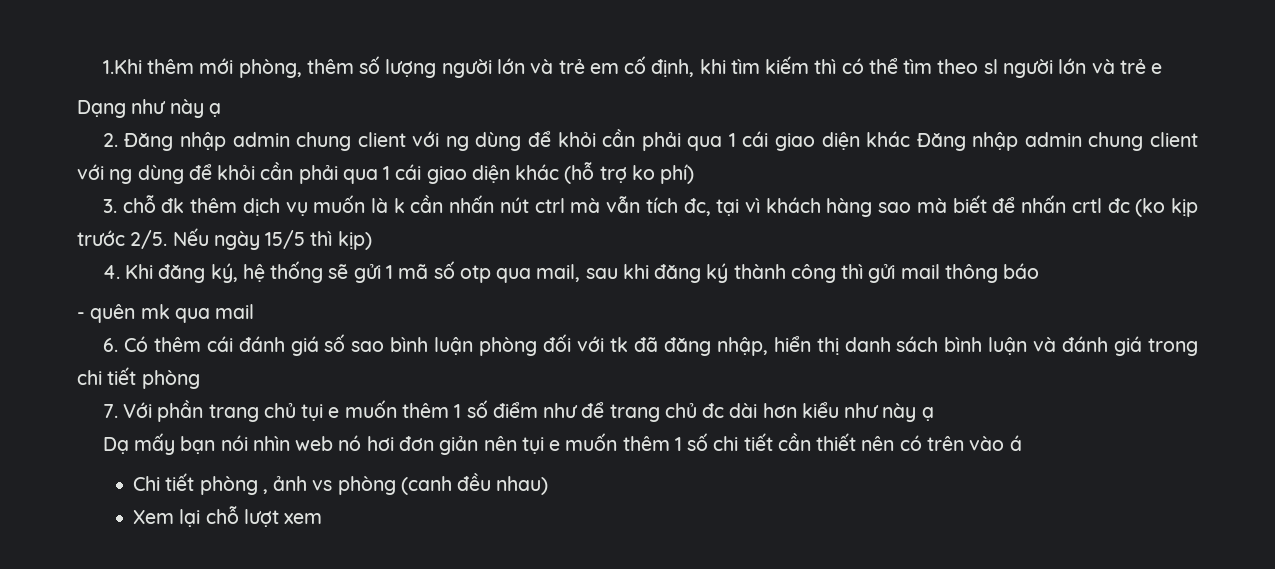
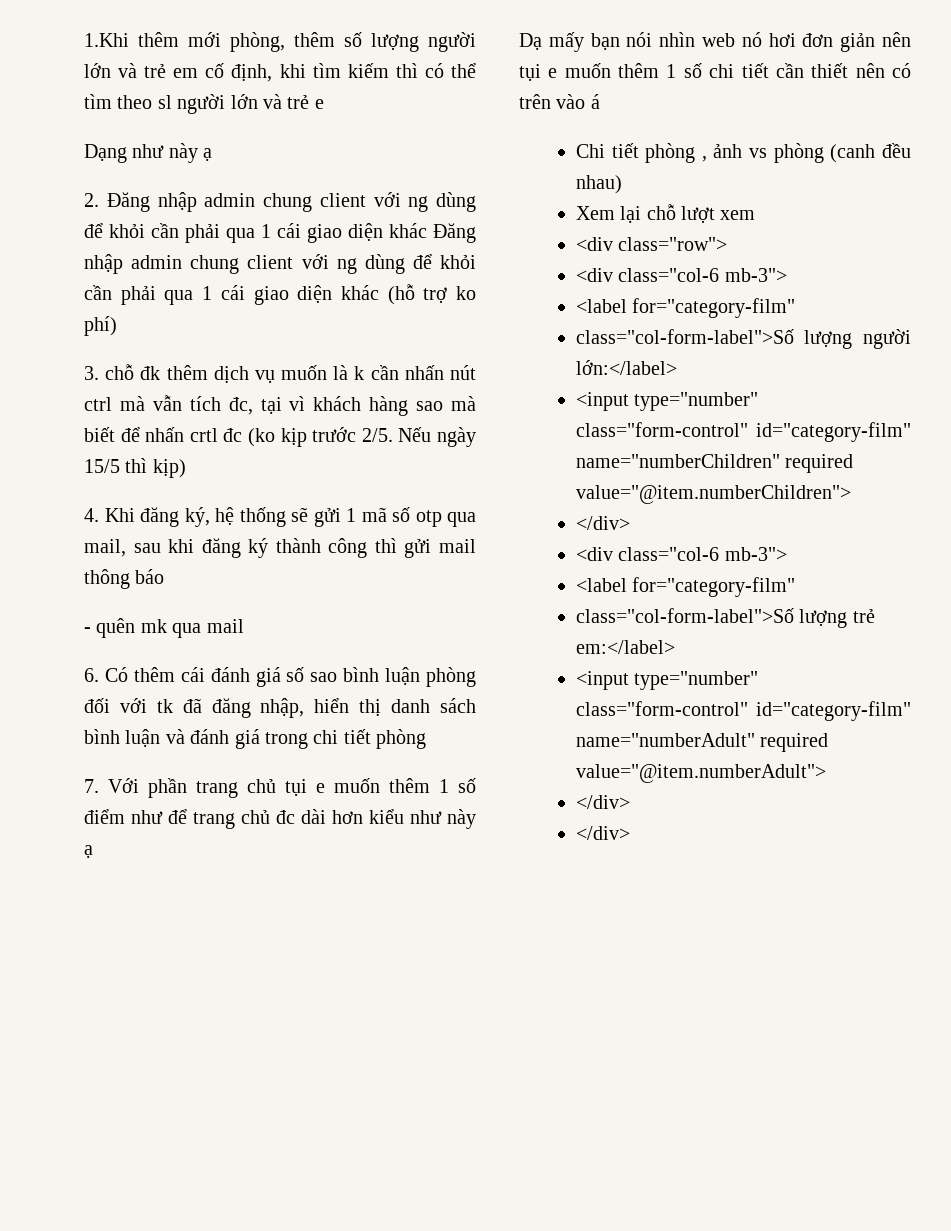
+ <div class="row">
+ <div class="col-6 mb-3">
+ <label for="category-film"
+ class="col-form-label">Số lượng người lớn:</label>
+ <input type="number" class="form-control" id="category-film" name="numberChildren" required value="@item.numberChildren">
+ </div>
+ <div class="col-6 mb-3">
+ <label for="category-film"
+ class="col-form-label">Số lượng trẻ em:</label>
+ <input type="number" class="form-control" id="category-film" name="numberAdult" required value="@item.numberAdult">
+ </div>
+ </div>

